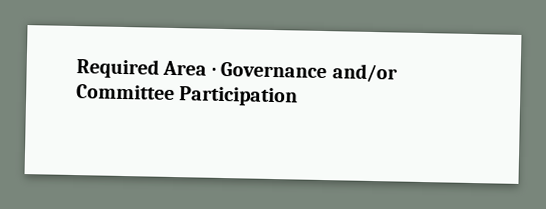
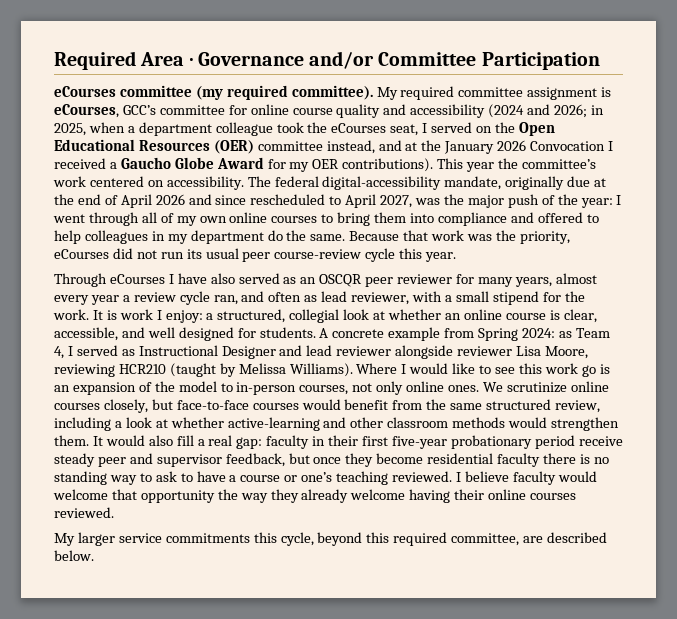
+ eCourses committee (my required committee). My required committee assignment is eCourses, GCC’s committee for online course quality and accessibility (2024 and 2026; in 2025, when a department colleague took the eCourses seat, I served on the Open Educational Resources (OER) committee instead, and at the January 2026 Convocation I received a Gaucho Globe Award for my OER contributions). This year the committee’s work centered on accessibility. The federal digital-accessibility mandate, originally due at the end of April 2026 and since rescheduled to April 2027, was the major push of the year: I went through all of my own online courses to bring them into compliance and offered to help colleagues in my department do the same. Because that work was the priority, eCourses did not run its usual peer course-review cycle this year.
+ Through eCourses I have also served as an OSCQR peer reviewer for many years, almost every year a review cycle ran, and often as lead reviewer, with a small stipend for the work. It is work I enjoy: a structured, collegial look at whether an online course is clear, accessible, and well designed for students. A concrete example from Spring 2024: as Team 4, I served as Instructional Designer and lead reviewer alongside reviewer Lisa Moore, reviewing HCR210 (taught by Melissa Williams). Where I would like to see this work go is an expansion of the model to in-person courses, not only online ones. We scrutinize online courses closely, but face-to-face courses would benefit from the same structured review, including a look at whether active-learning and other classroom methods would strengthen them. It would also fill a real gap: faculty in their first five-year probationary period receive steady peer and supervisor feedback, but once they become residential faculty there is no standing way to ask to have a course or one’s teaching reviewed. I believe faculty would welcome that opportunity the way they already welcome having their online courses reviewed.
+ My larger service commitments this cycle, beyond this required committee, are described below.

